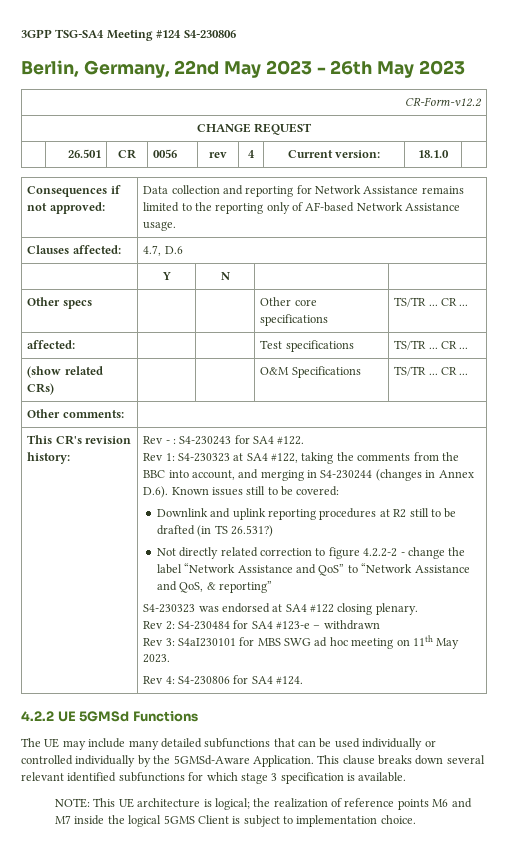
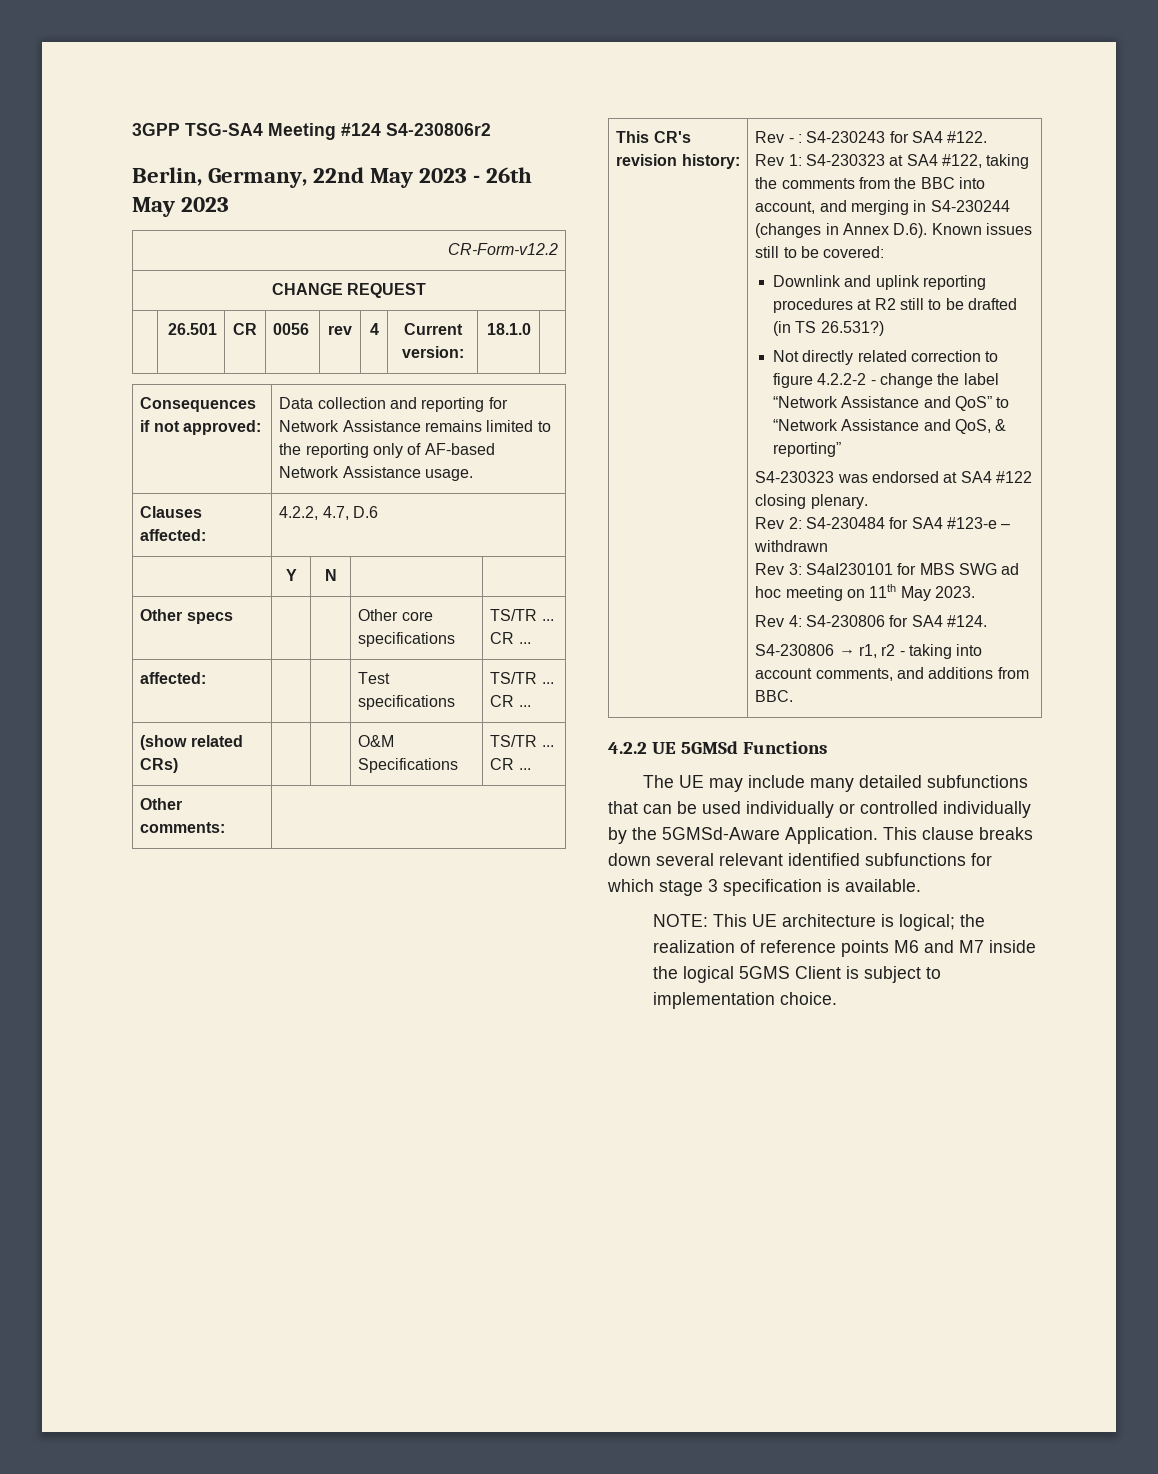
- 3GPP TSG-SA4 Meeting #124 S4-230806
+ 3GPP TSG-SA4 Meeting #124 S4-230806r2
- Clauses affected: | 4.7, D.6
+ Clauses affected: | 4.2.2, 4.7, D.6
+ S4-230806 → r1, r2 - taking into account comments, and additions from BBC.

